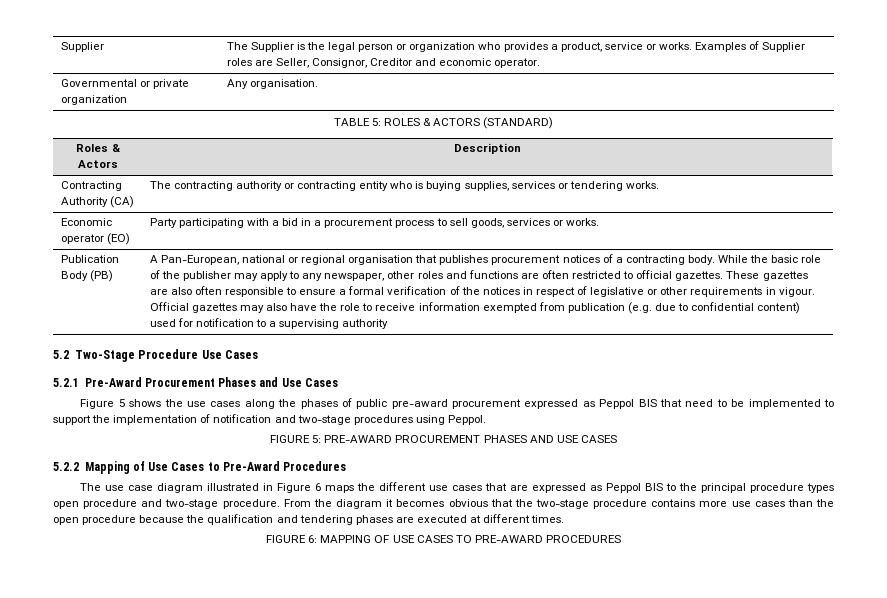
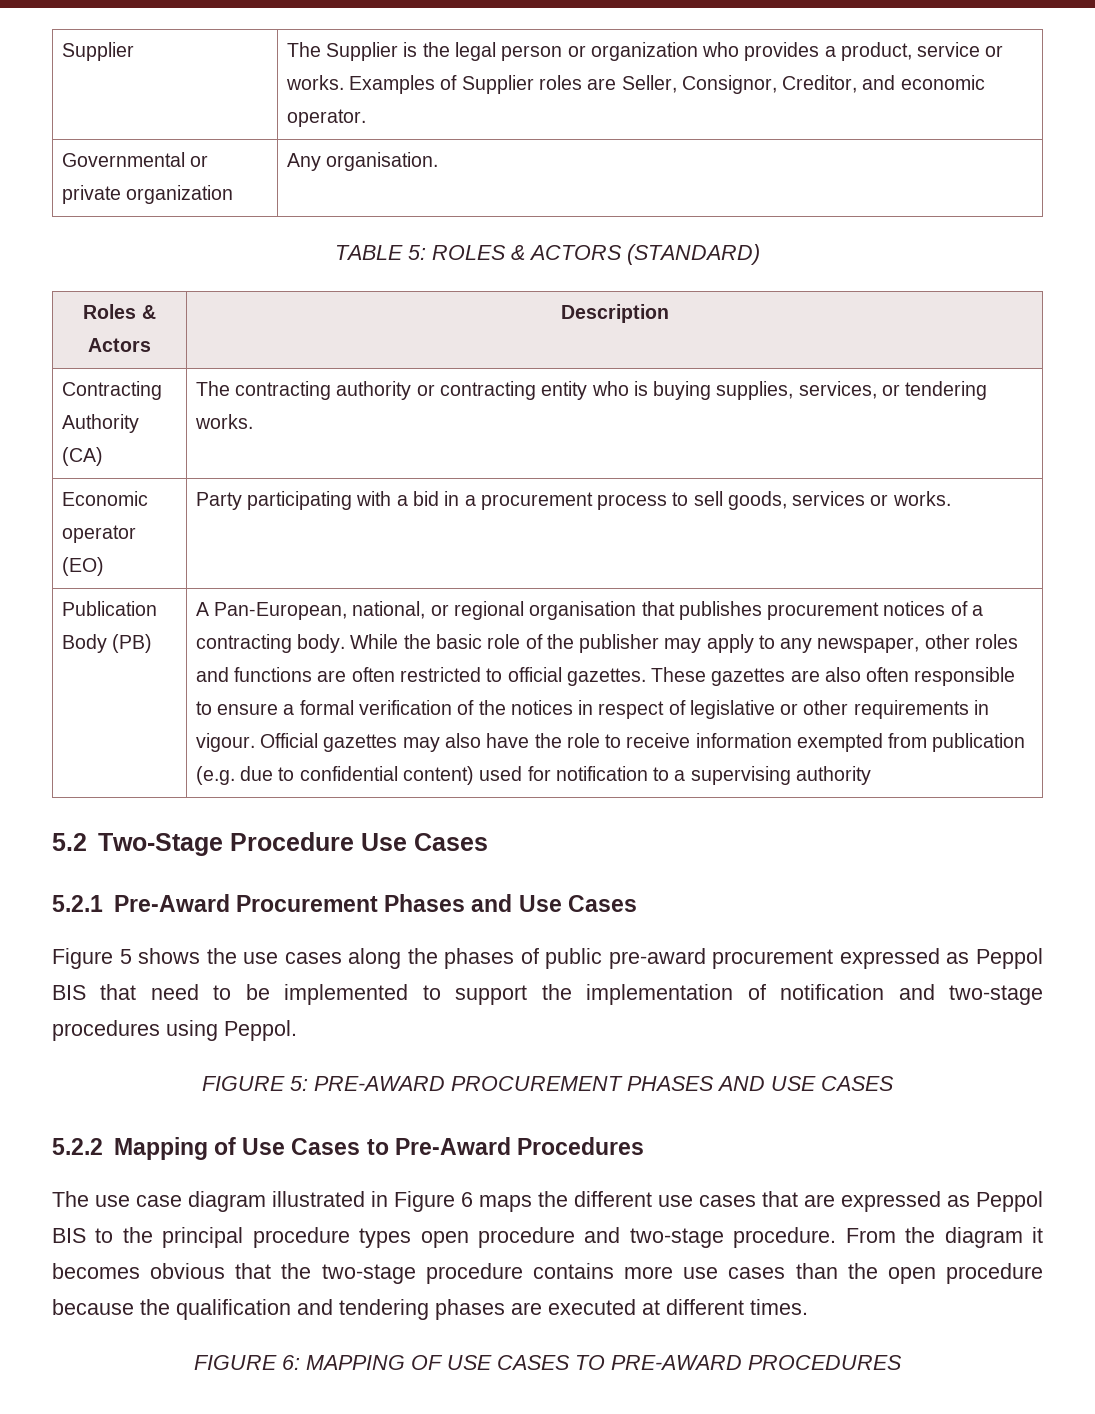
- Supplier | The Supplier is the legal person or organization who provides a product, service or works. Examples of Supplier roles are Seller, Consignor, Creditor and economic operator.
+ Supplier | The Supplier is the legal person or organization who provides a product, service or works. Examples of Supplier roles are Seller, Consignor, Creditor, and economic operator.
- Contracting Authority (CA) | The contracting authority or contracting entity who is buying supplies, services or tendering works.
+ Contracting Authority (CA) | The contracting authority or contracting entity who is buying supplies, services, or tendering works.
- A Pan-European, national or regional organisation that publishes procurement notices of a contracting body.
+ A Pan-European, national, or regional organisation that publishes procurement notices of a contracting body.

